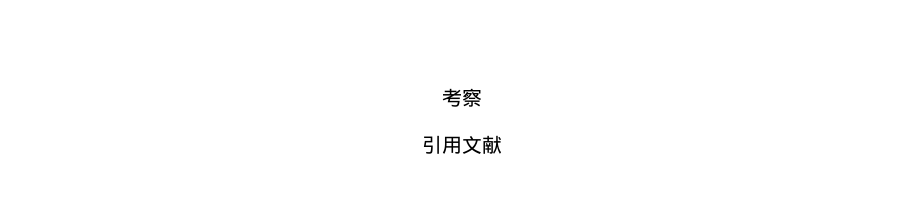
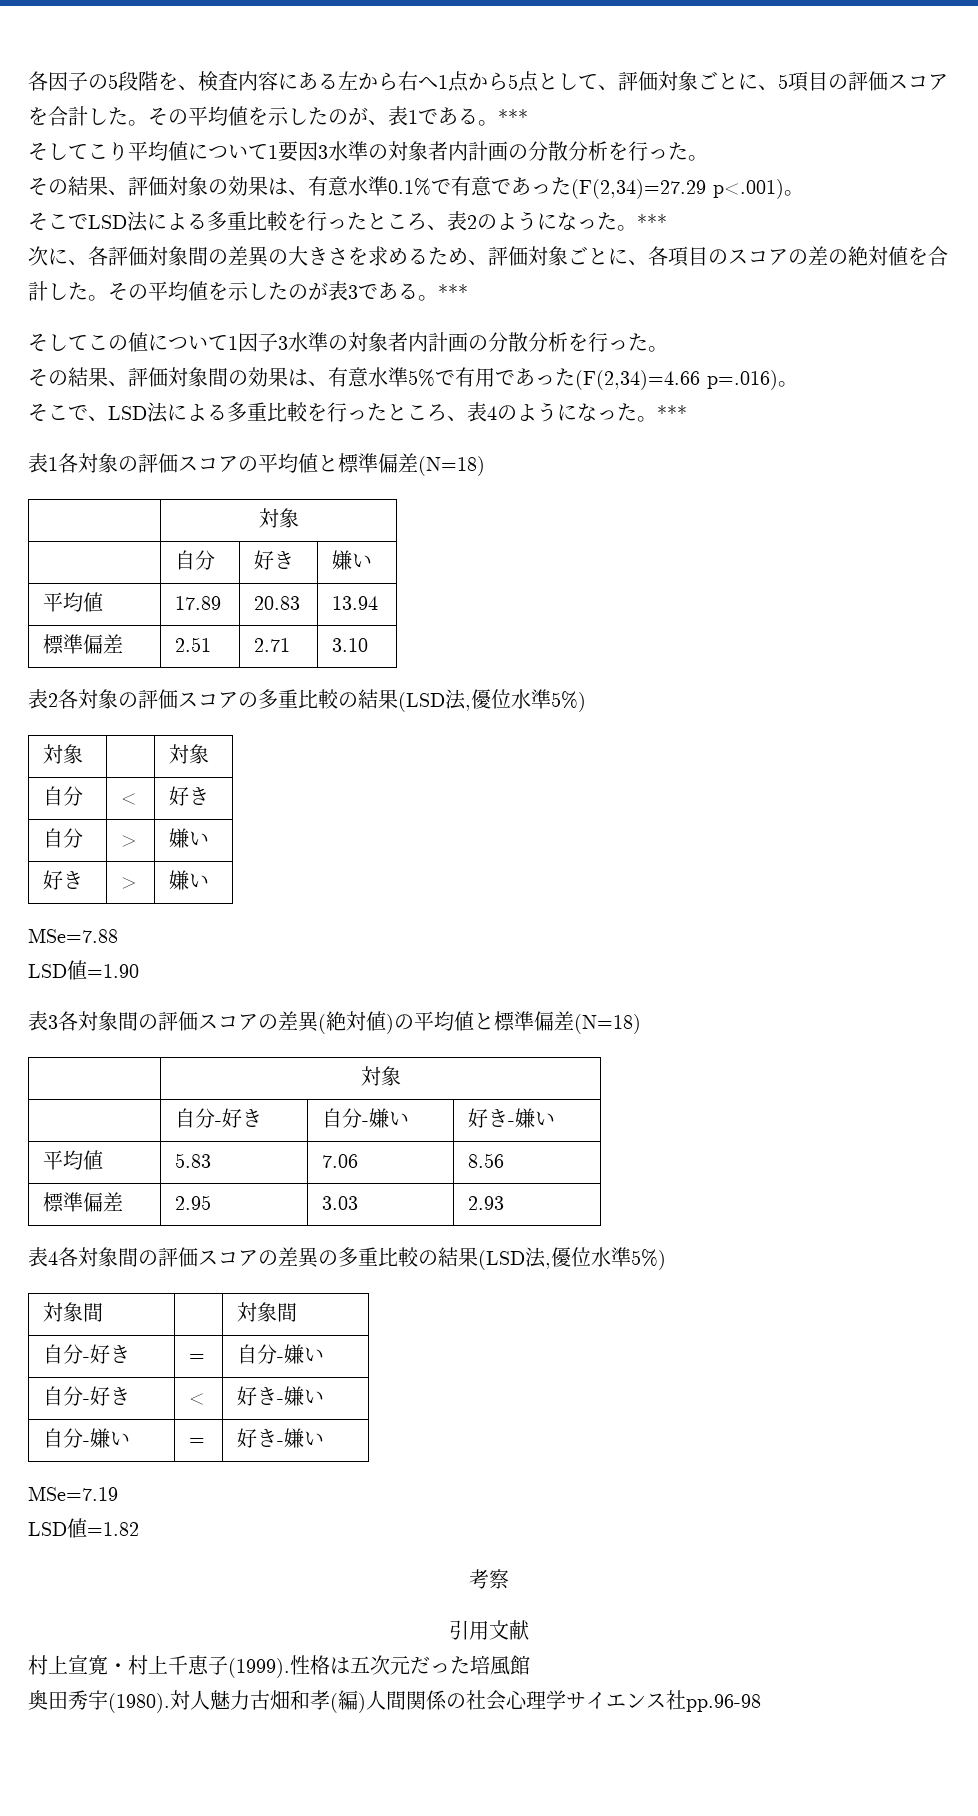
+ 各因子の5段階を、検査内容にある左から右へ1点から5点として、評価対象ごとに、5項目の評価スコアを合計した。その平均値を示したのが、表1である。***
+ そしてこり平均値について1要因3水準の対象者内計画の分散分析を行った。
+ その結果、評価対象の効果は、有意水準0.1%で有意であった(F(2,34)=27.29 p<.001)。
+ そこでLSD法による多重比較を行ったところ、表2のようになった。***
+ 次に、各評価対象間の差異の大きさを求めるため、評価対象ごとに、各項目のスコアの差の絶対値を合計した。その平均値を示したのが表3である。***
+ そしてこの値について1因子3水準の対象者内計画の分散分析を行った。
+ その結果、評価対象間の効果は、有意水準5%で有用であった(F(2,34)=4.66 p=.016)。
+ そこで、LSD法による多重比較を行ったところ、表4のようになった。***
+ 表1各対象の評価スコアの平均値と標準偏差(N=18)
+ | 対象
+ | 自分 | 好き | 嫌い
+ 平均値 | 17.89 | 20.83 | 13.94
+ 標準偏差 | 2.51 | 2.71 | 3.10
+ 表2各対象の評価スコアの多重比較の結果(LSD法,優位水準5%)
+ 対象 | | 対象
+ 自分 | < | 好き
+ 自分 | > | 嫌い
+ 好き | > | 嫌い
+ MSe=7.88
+ LSD値=1.90
+ 表3各対象間の評価スコアの差異(絶対値)の平均値と標準偏差(N=18)
+ | 対象
+ | 自分-好き | 自分-嫌い | 好き-嫌い
+ 平均値 | 5.83 | 7.06 | 8.56
+ 標準偏差 | 2.95 | 3.03 | 2.93
+ 表4各対象間の評価スコアの差異の多重比較の結果(LSD法,優位水準5%)
+ 対象間 | | 対象間
+ 自分-好き | = | 自分-嫌い
+ 自分-好き | < | 好き-嫌い
+ 自分-嫌い | = | 好き-嫌い
+ MSe=7.19
+ LSD値=1.82
  考察
  引用文献
+ 村上宣寛・村上千恵子(1999).性格は五次元だった培風館
+ 奥田秀宇(1980).対人魅力古畑和孝(編)人間関係の社会心理学サイエンス社pp.96-98

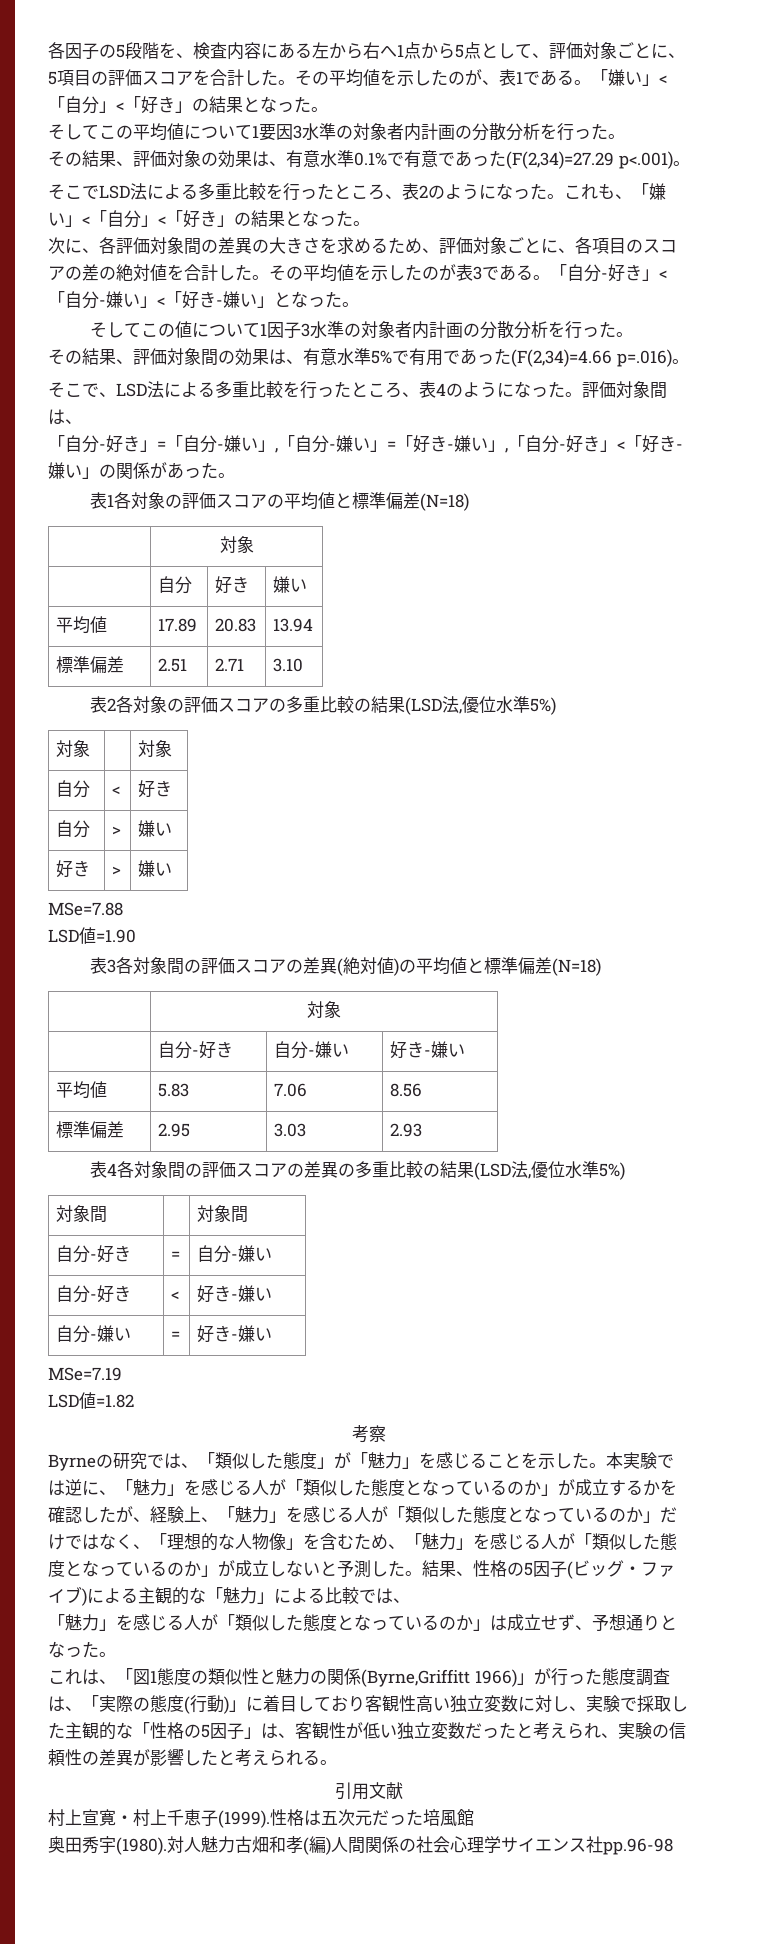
- その平均値を示したのが、表1である。***
- そしてこり平均値について1要因3水準の対象者内計画の分散分析を行った。
+ その平均値を示したのが、表1である。「嫌い」<「自分」<「好き」の結果となった。
+ そしてこの平均値について1要因3水準の対象者内計画の分散分析を行った。
- そこでLSD法による多重比較を行ったところ、表2のようになった。***
+ そこでLSD法による多重比較を行ったところ、表2のようになった。これも、「嫌い」<「自分」<「好き」の結果となった。
- その平均値を示したのが表3である。***
+ その平均値を示したのが表3である。「自分-好き」<「自分-嫌い」<「好き-嫌い」となった。
- そこで、LSD法による多重比較を行ったところ、表4のようになった。***
+ そこで、LSD法による多重比較を行ったところ、表4のようになった。評価対象間は、
+ 「自分-好き」=「自分-嫌い」,「自分-嫌い」=「好き-嫌い」,「自分-好き」<「好き-嫌い」の関係があった。
+ Byrneの研究では、「類似した態度」が「魅力」を感じることを示した。本実験では逆に、「魅力」を感じる人が「類似した態度となっているのか」が成立するかを確認したが、経験上、「魅力」を感じる人が「類似した態度となっているのか」だけではなく、「理想的な人物像」を含むため、「魅力」を感じる人が「類似した態度となっているのか」が成立しないと予測した。結果、性格の5因子(ビッグ・ファイブ)による主観的な「魅力」による比較では、
+ 「魅力」を感じる人が「類似した態度となっているのか」は成立せず、予想通りとなった。
+ これは、「図1態度の類似性と魅力の関係(Byrne,Griffitt 1966)」が行った態度調査は、「実際の態度(行動)」に着目しており客観性高い独立変数に対し、実験で採取した主観的な「性格の5因子」は、客観性が低い独立変数だったと考えられ、実験の信頼性の差異が影響したと考えられる。

